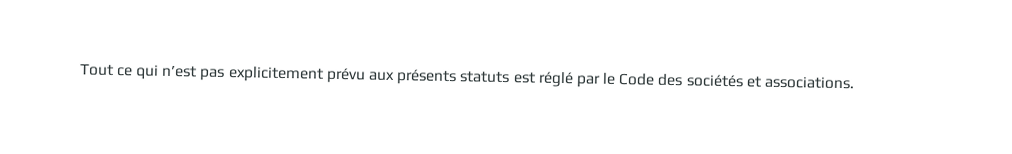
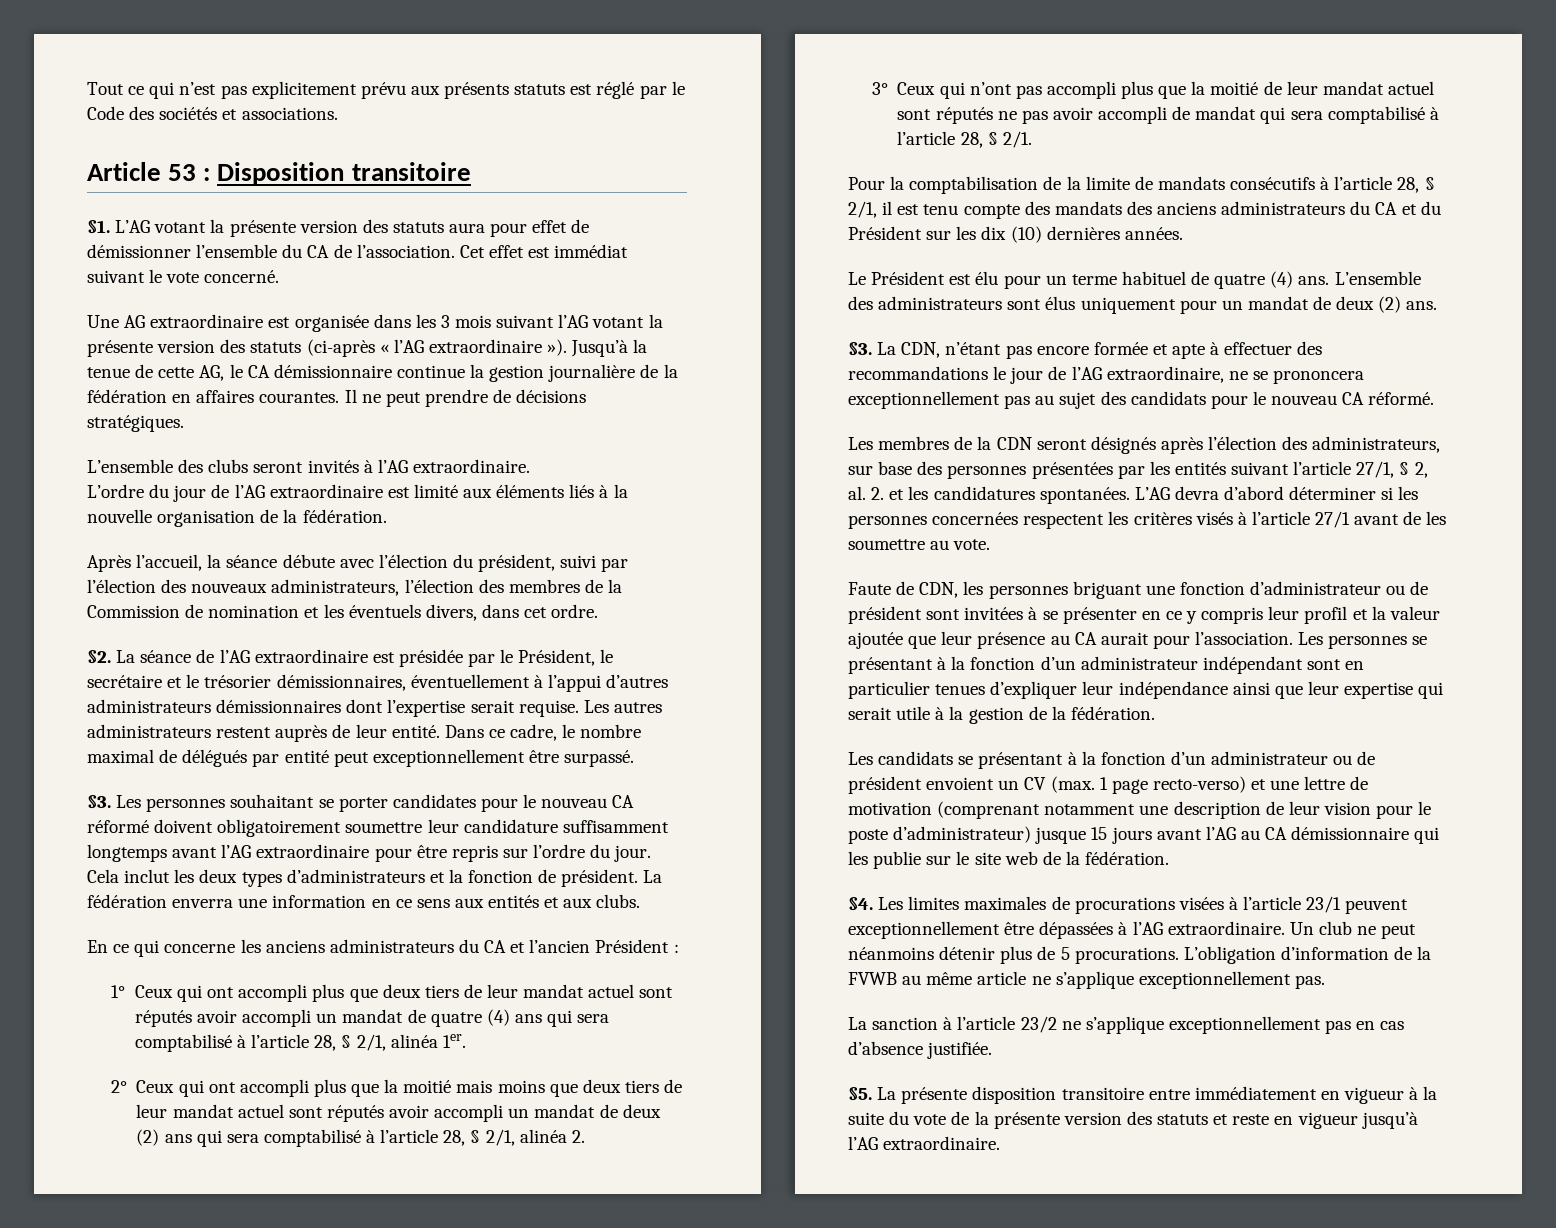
+ Article 53 : Disposition transitoire
+ §1. L’AG votant la présente version des statuts aura pour effet de démissionner l’ensemble du CA de l’association. Cet effet est immédiat suivant le vote concerné.
+ Une AG extraordinaire est organisée dans les 3 mois suivant l’AG votant la présente version des statuts (ci-après « l’AG extraordinaire »). Jusqu’à la tenue de cette AG, le CA démissionnaire continue la gestion journalière de la fédération en affaires courantes. Il ne peut prendre de décisions stratégiques.
+ L’ensemble des clubs seront invités à l’AG extraordinaire.
+ L’ordre du jour de l’AG extraordinaire est limité aux éléments liés à la nouvelle organisation de la fédération.
+ Après l’accueil, la séance débute avec l’élection du président, suivi par l’élection des nouveaux administrateurs, l’élection des membres de la Commission de nomination et les éventuels divers, dans cet ordre.
+ §2. La séance de l’AG extraordinaire est présidée par le Président, le secrétaire et le trésorier démissionnaires, éventuellement à l’appui d’autres administrateurs démissionnaires dont l’expertise serait requise. Les autres administrateurs restent auprès de leur entité. Dans ce cadre, le nombre maximal de délégués par entité peut exceptionnellement être surpassé.
+ §3. Les personnes souhaitant se porter candidates pour le nouveau CA réformé doivent obligatoirement soumettre leur candidature suffisamment longtemps avant l’AG extraordinaire pour être repris sur l’ordre du jour. Cela inclut les deux types d’administrateurs et la fonction de président. La fédération enverra une information en ce sens aux entités et aux clubs.
+ En ce qui concerne les anciens administrateurs du CA et l’ancien Président :
+ 1° Ceux qui ont accompli plus que deux tiers de leur mandat actuel sont réputés avoir accompli un mandat de quatre (4) ans qui sera comptabilisé à l’article 28, § 2/1, alinéa 1er.
+ 2° Ceux qui ont accompli plus que la moitié mais moins que deux tiers de leur mandat actuel sont réputés avoir accompli un mandat de deux (2) ans qui sera comptabilisé à l’article 28, § 2/1, alinéa 2.
+ 3° Ceux qui n’ont pas accompli plus que la moitié de leur mandat actuel sont réputés ne pas avoir accompli de mandat qui sera comptabilisé à l’article 28, § 2/1.
+ Pour la comptabilisation de la limite de mandats consécutifs à l’article 28, § 2/1, il est tenu compte des mandats des anciens administrateurs du CA et du Président sur les dix (10) dernières années.
+ Le Président est élu pour un terme habituel de quatre (4) ans. L’ensemble des administrateurs sont élus uniquement pour un mandat de deux (2) ans.
+ §3. La CDN, n’étant pas encore formée et apte à effectuer des recommandations le jour de l’AG extraordinaire, ne se prononcera exceptionnellement pas au sujet des candidats pour le nouveau CA réformé.
+ Les membres de la CDN seront désignés après l’élection des administrateurs, sur base des personnes présentées par les entités suivant l’article 27/1, § 2, al. 2. et les candidatures spontanées. L’AG devra d’abord déterminer si les personnes concernées respectent les critères visés à l’article 27/1 avant de les soumettre au vote.
+ Faute de CDN, les personnes briguant une fonction d’administrateur ou de président sont invitées à se présenter en ce y compris leur profil et la valeur ajoutée que leur présence au CA aurait pour l’association. Les personnes se présentant à la fonction d’un administrateur indépendant sont en particulier tenues d’expliquer leur indépendance ainsi que leur expertise qui serait utile à la gestion de la fédération.
+ Les candidats se présentant à la fonction d’un administrateur ou de président envoient un CV (max. 1 page recto-verso) et une lettre de motivation (comprenant notamment une description de leur vision pour le poste d’administrateur) jusque 15 jours avant l’AG au CA démissionnaire qui les publie sur le site web de la fédération.
+ §4. Les limites maximales de procurations visées à l’article 23/1 peuvent exceptionnellement être dépassées à l’AG extraordinaire. Un club ne peut néanmoins détenir plus de 5 procurations. L’obligation d’information de la FVWB au même article ne s’applique exceptionnellement pas.
+ La sanction à l’article 23/2 ne s’applique exceptionnellement pas en cas d’absence justifiée.
+ §5. La présente disposition transitoire entre immédiatement en vigueur à la suite du vote de la présente version des statuts et reste en vigueur jusqu’à l’AG extraordinaire.

